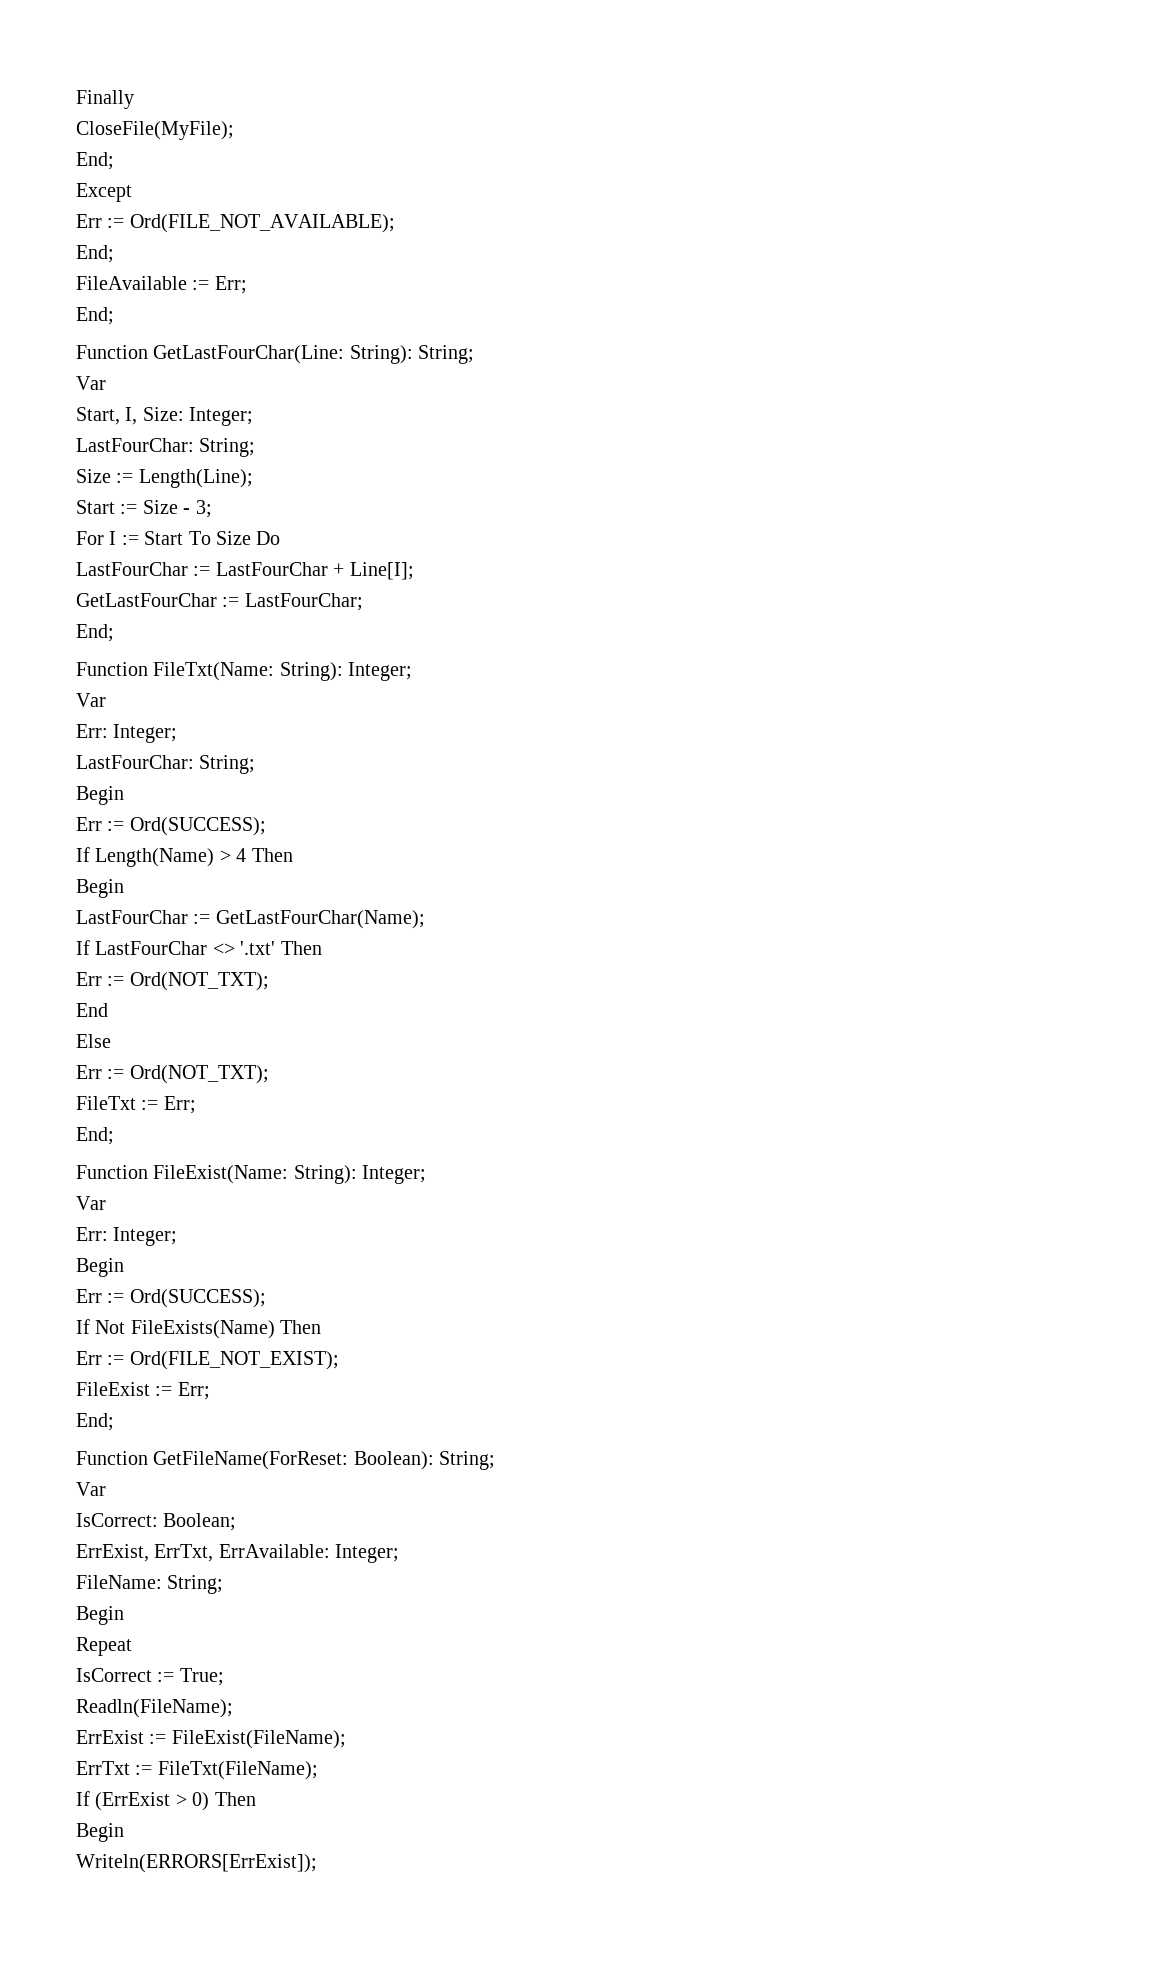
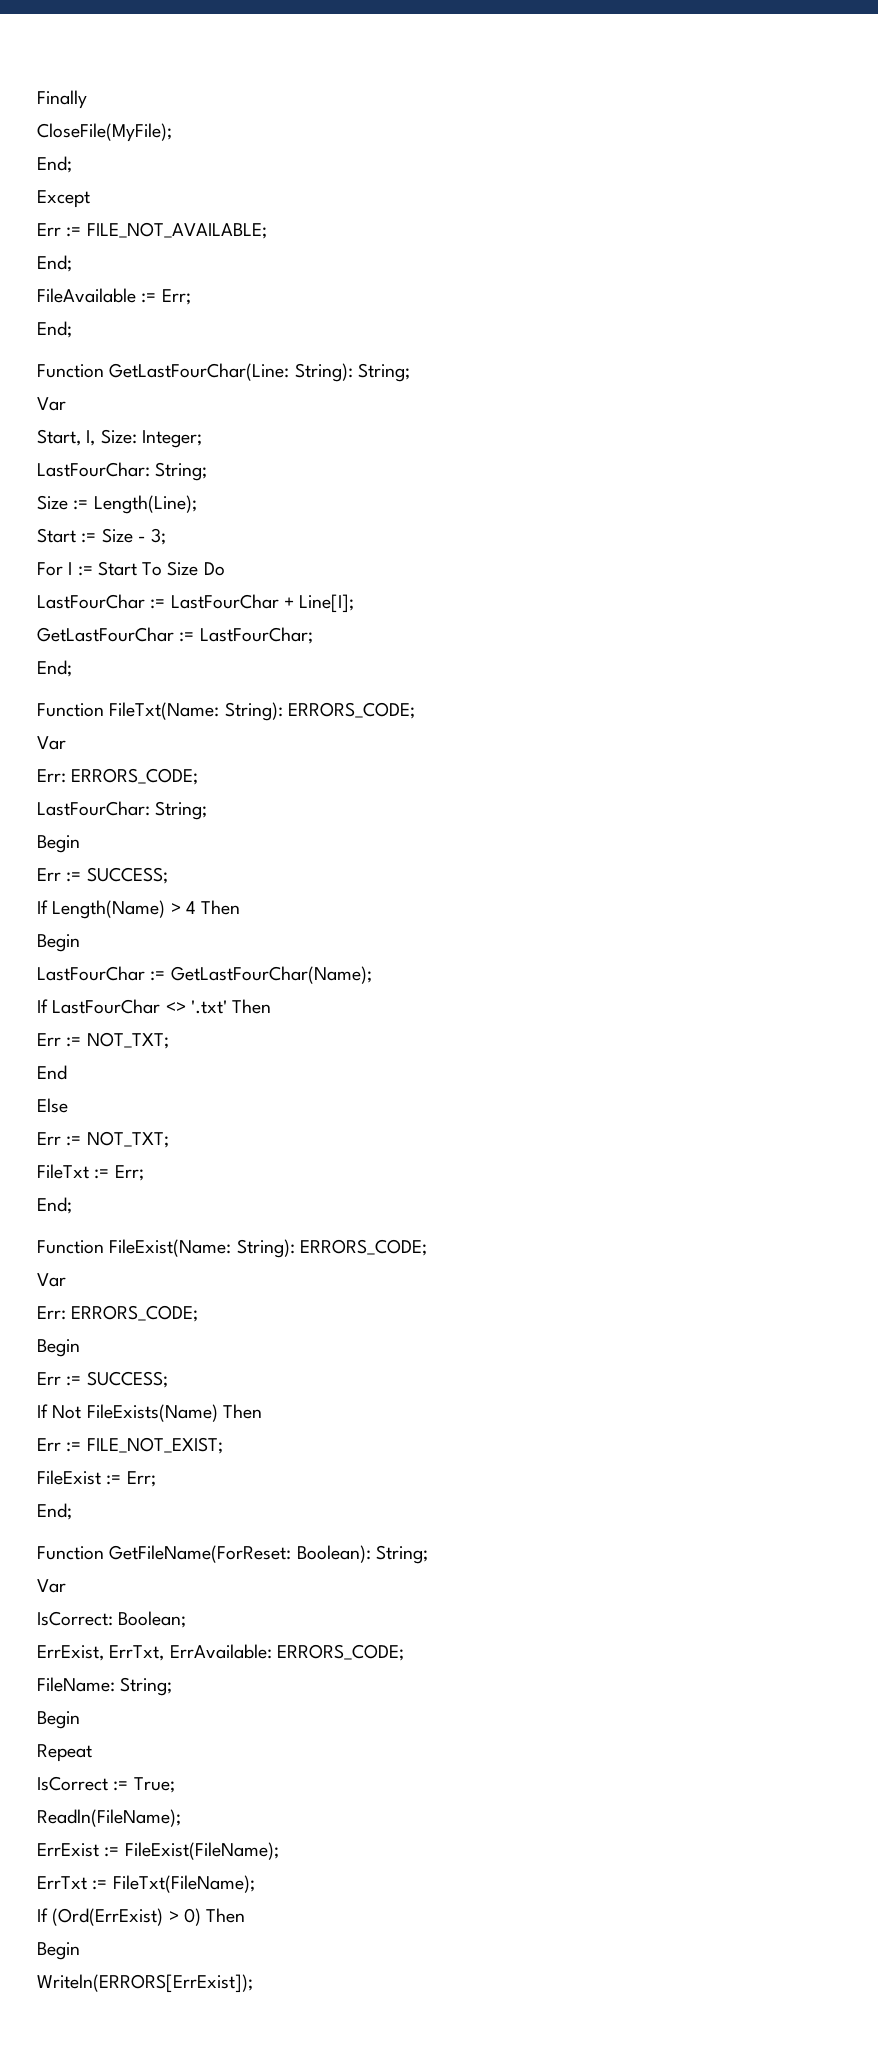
- Err := Ord(FILE_NOT_AVAILABLE);
+ Err := FILE_NOT_AVAILABLE;
- Function FileTxt(Name: String): Integer;
+ Function FileTxt(Name: String): ERRORS_CODE;
  Var
- Err: Integer;
+ Err: ERRORS_CODE;
  LastFourChar: String;
  Begin
- Err := Ord(SUCCESS);
+ Err := SUCCESS;
  If LastFourChar <> '.txt' Then
- Err := Ord(NOT_TXT);
+ Err := NOT_TXT;
  Else
- Err := Ord(NOT_TXT);
+ Err := NOT_TXT;
- Function FileExist(Name: String): Integer;
+ Function FileExist(Name: String): ERRORS_CODE;
  Var
- Err: Integer;
+ Err: ERRORS_CODE;
  Begin
- Err := Ord(SUCCESS);
+ Err := SUCCESS;
- Err := Ord(FILE_NOT_EXIST);
+ Err := FILE_NOT_EXIST;
- ErrExist, ErrTxt, ErrAvailable: Integer;
+ ErrExist, ErrTxt, ErrAvailable: ERRORS_CODE;
- If (ErrExist > 0) Then
+ If (Ord(ErrExist) > 0) Then

